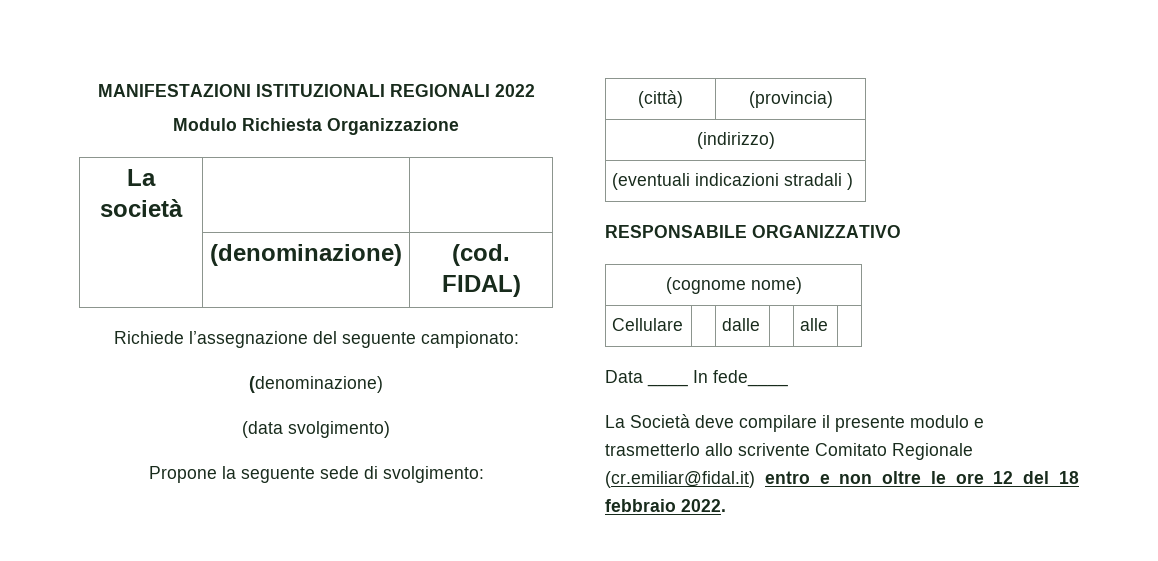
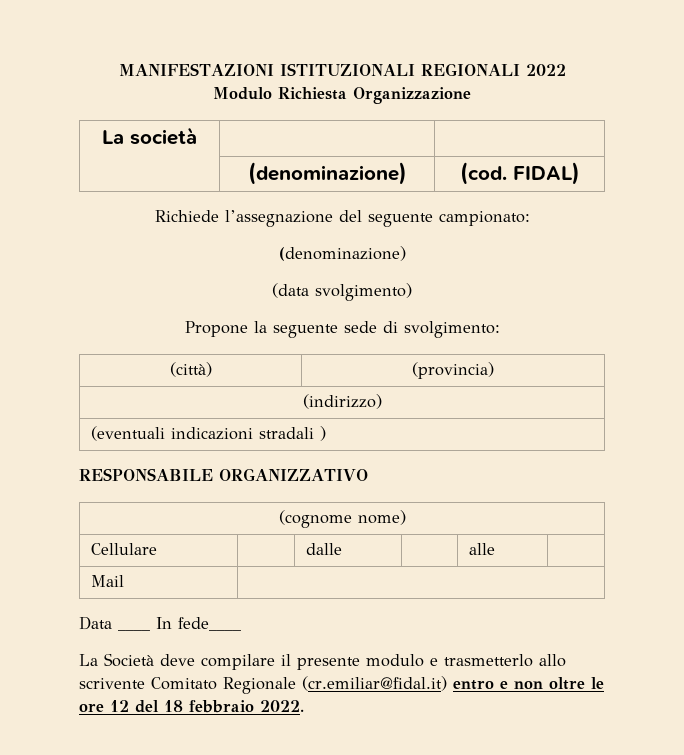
+ Mail |

